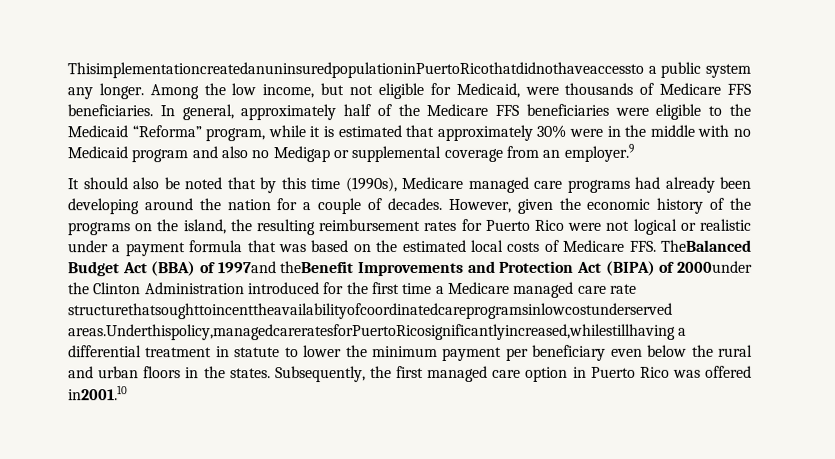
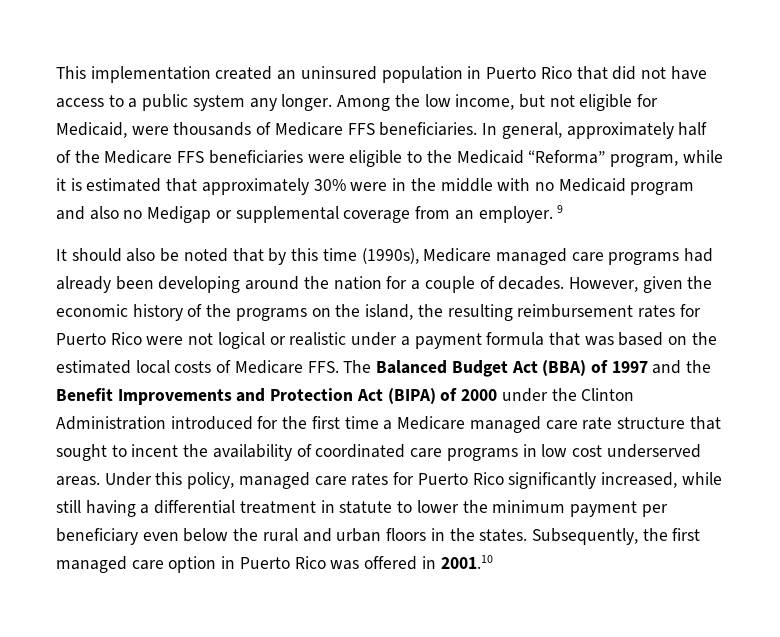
- ThisimplementationcreatedanuninsuredpopulationinPuertoRicothatdidnothaveaccessto a public system any longer.
+ This implementation created an uninsured population in Puerto Rico that did not have access to a public system any longer.
- In general, approximately half of the Medicare FFS beneficiaries were eligible to the Medicaid “Reforma” program, while it is estimated that approximately 30% were in the middle with no Medicaid program and also no Medigap or supplemental coverage from an employer.9
+ In general, approximately half of the Medicare FFS beneficiaries were eligible to the Medicaid “Reforma” program, while it is estimated that approximately 30% were in the middle with no Medicaid program and also no Medigap or supplemental coverage from an employer. 9
- However, given the economic history of the programs on the island, the resulting reimbursement rates for Puerto Rico were not logical or realistic under a payment formula that was based on the estimated local costs of Medicare FFS. TheBalanced Budget Act (BBA) of 1997and theBenefit Improvements and Protection Act (BIPA) of 2000under the Clinton Administration introduced for the first time a Medicare managed care rate structurethatsoughttoincenttheavailabilityofcoordinatedcareprogramsinlowcostunderserved areas.Underthispolicy,managedcareratesforPuertoRicosignificantlyincreased,whilestillhaving a differential treatment in statute to lower the minimum payment per beneficiary even below the rural and urban floors in the states.
+ However, given the economic history of the programs on the island, the resulting reimbursement rates for Puerto Rico were not logical or realistic under a payment formula that was based on the estimated local costs of Medicare FFS. The Balanced Budget Act (BBA) of 1997 and the Benefit Improvements and Protection Act (BIPA) of 2000 under the Clinton Administration introduced for the first time a Medicare managed care rate structure that sought to incent the availability of coordinated care programs in low cost underserved areas. Under this policy, managed care rates for Puerto Rico significantly increased, while still having a differential treatment in statute to lower the minimum payment per beneficiary even below the rural and urban floors in the states.
- Subsequently, the first managed care option in Puerto Rico was offered in2001.10
+ Subsequently, the first managed care option in Puerto Rico was offered in 2001.10

